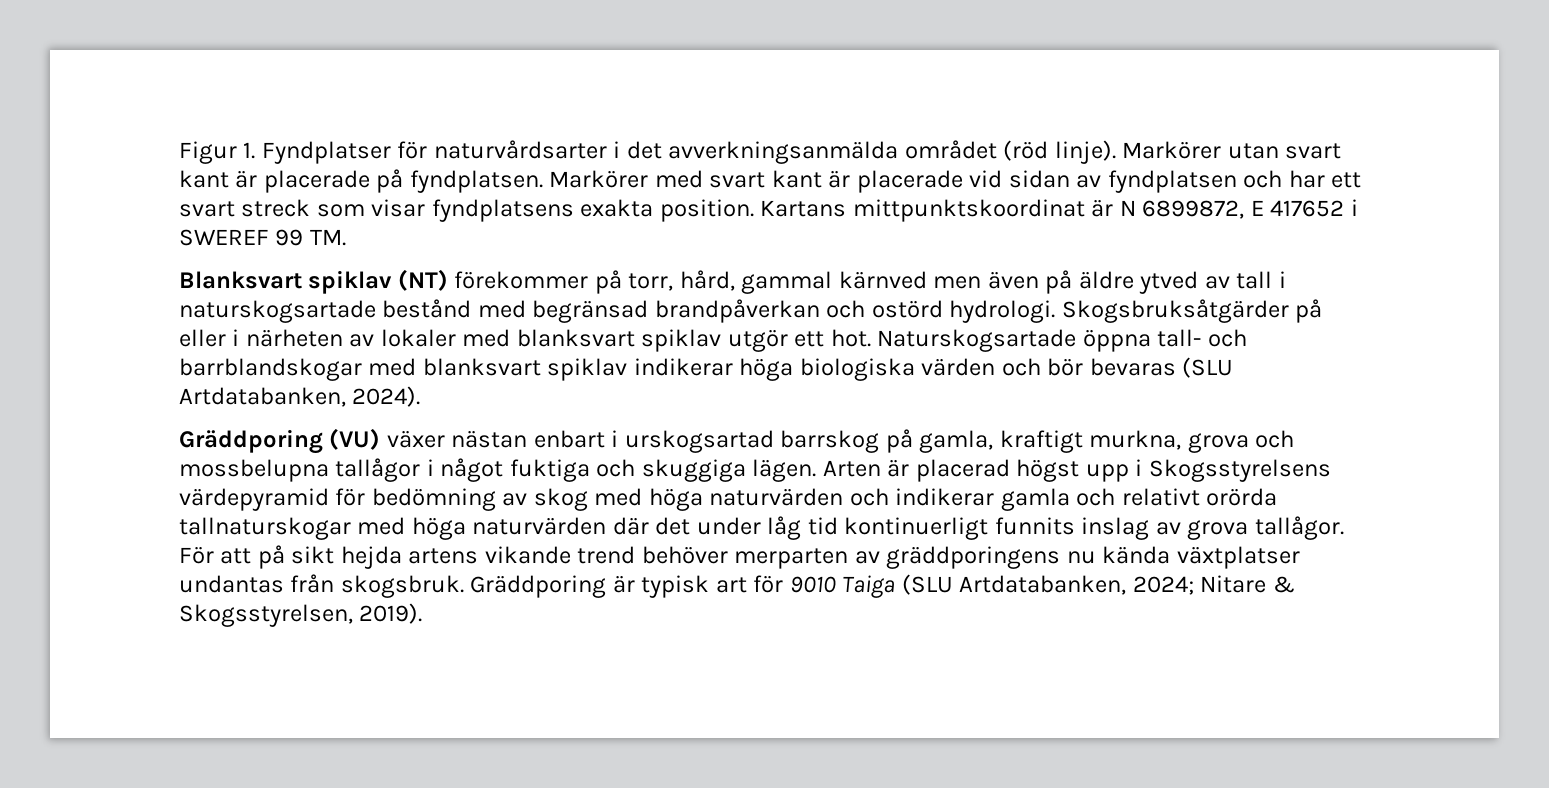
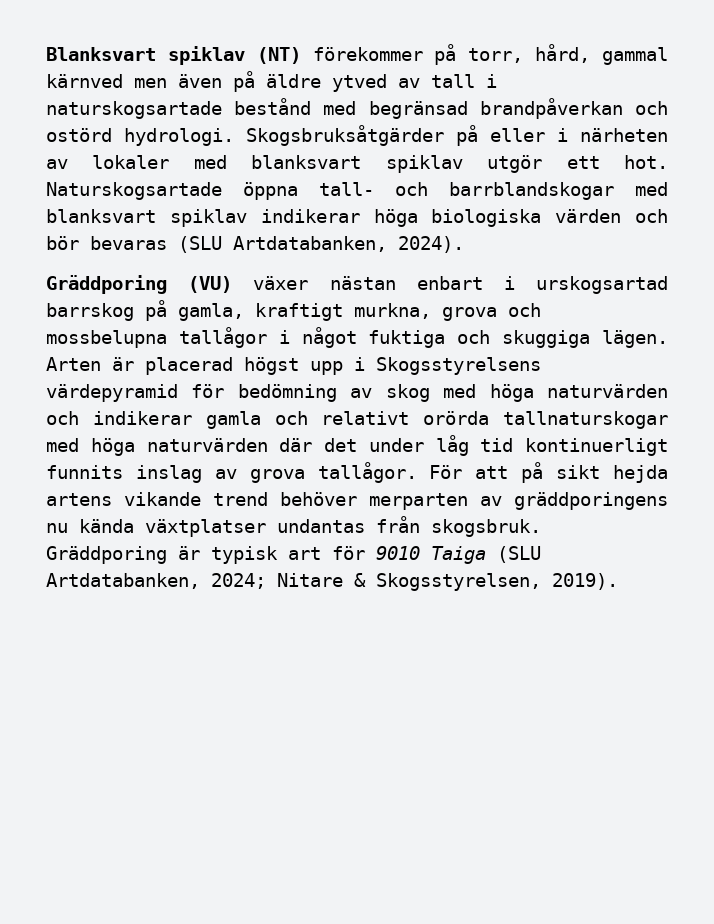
- Figur 1. Fyndplatser för naturvårdsarter i det avverkningsanmälda området (röd linje). Markörer utan svart kant är placerade på fyndplatsen. Markörer med svart kant är placerade vid sidan av fyndplatsen och har ett svart streck som visar fyndplatsens exakta position. Kartans mittpunktskoordinat är N 6899872, E 417652 i SWEREF 99 TM.

